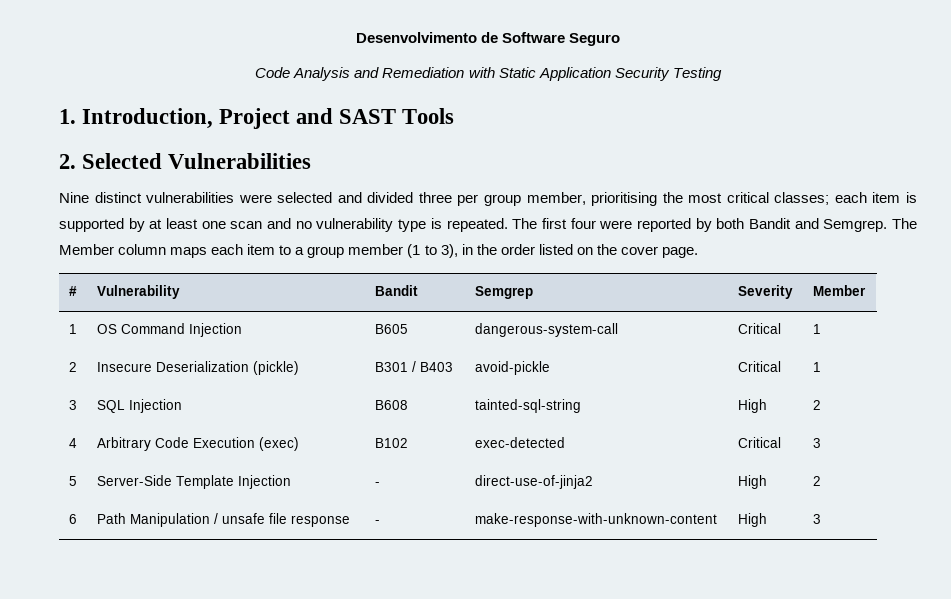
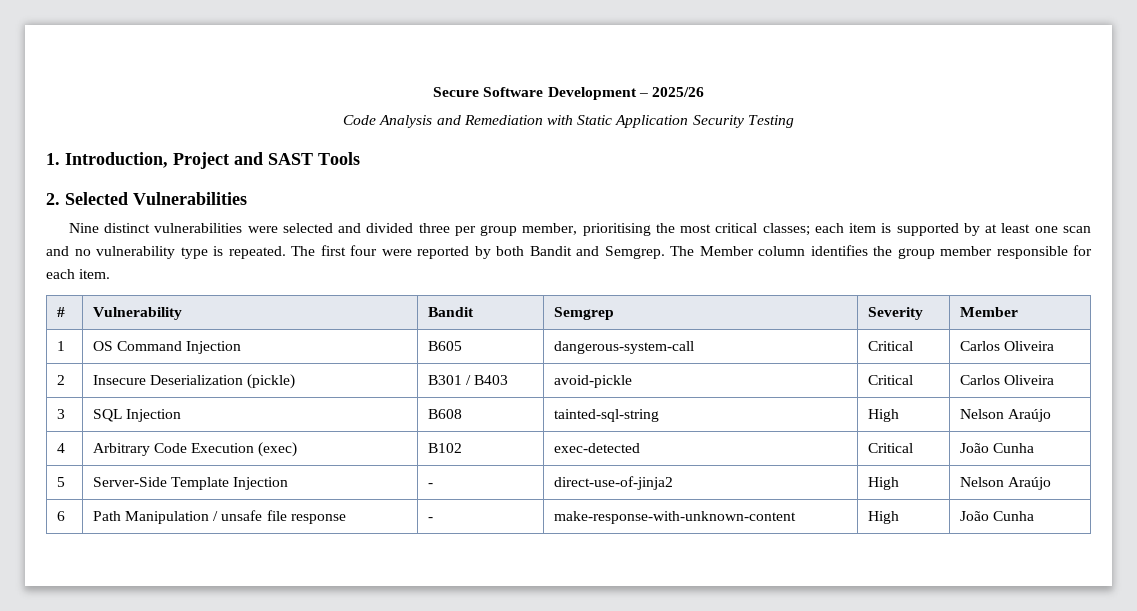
- Desenvolvimento de Software Seguro
+ Secure Software Development – 2025/26
- The Member column maps each item to a group member (1 to 3), in the order listed on the cover page.
+ The Member column identifies the group member responsible for each item.
- 1 | OS Command Injection | B605 | dangerous-system-call | Critical | 1
+ 1 | OS Command Injection | B605 | dangerous-system-call | Critical | Carlos Oliveira
- 2 | Insecure Deserialization (pickle) | B301 / B403 | avoid-pickle | Critical | 1
+ 2 | Insecure Deserialization (pickle) | B301 / B403 | avoid-pickle | Critical | Carlos Oliveira
- 3 | SQL Injection | B608 | tainted-sql-string | High | 2
+ 3 | SQL Injection | B608 | tainted-sql-string | High | Nelson Araújo
- 4 | Arbitrary Code Execution (exec) | B102 | exec-detected | Critical | 3
+ 4 | Arbitrary Code Execution (exec) | B102 | exec-detected | Critical | João Cunha
- 5 | Server-Side Template Injection | - | direct-use-of-jinja2 | High | 2
+ 5 | Server-Side Template Injection | - | direct-use-of-jinja2 | High | Nelson Araújo
- 6 | Path Manipulation / unsafe file response | - | make-response-with-unknown-content | High | 3
+ 6 | Path Manipulation / unsafe file response | - | make-response-with-unknown-content | High | João Cunha

